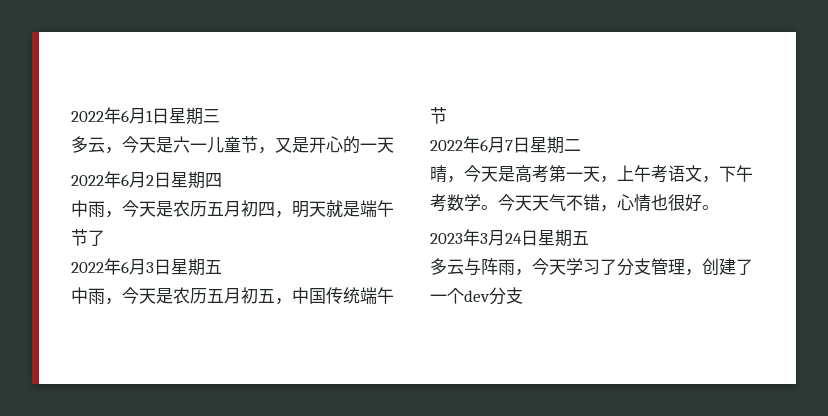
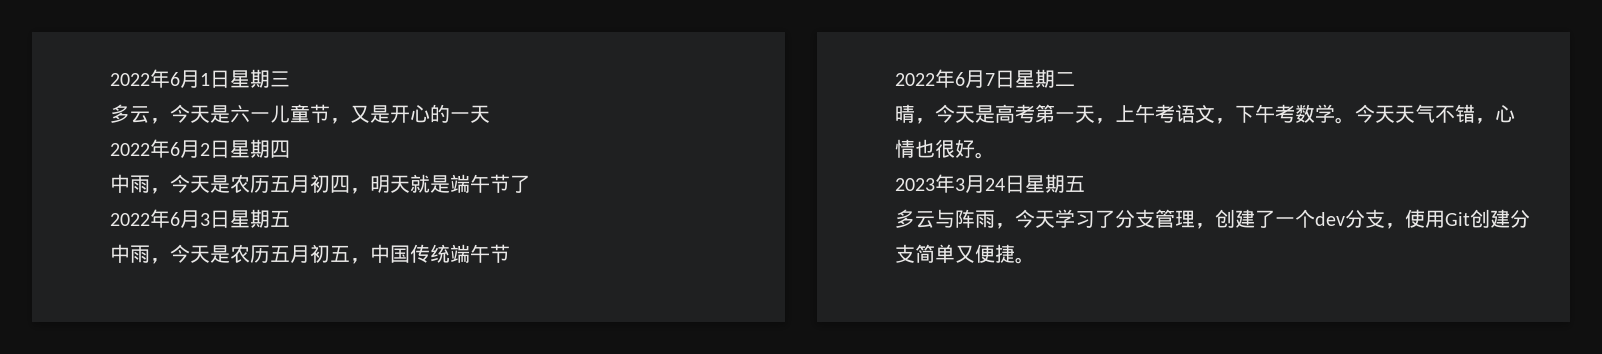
- 多云与阵雨，今天学习了分支管理，创建了一个dev分支
+ 多云与阵雨，今天学习了分支管理，创建了一个dev分支，使用Git创建分支简单又便捷。

